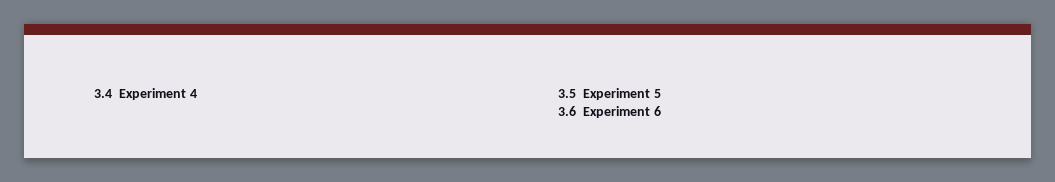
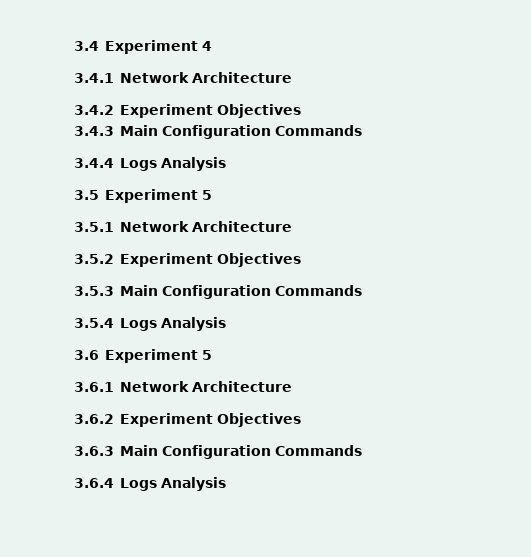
+ 3.4.1 Network Architecture
+ 3.4.2 Experiment Objectives
+ 3.4.3 Main Configuration Commands
+ 3.4.4 Logs Analysis
  3.5 Experiment 5
- 3.6 Experiment 6
+ 3.5.1 Network Architecture
+ 3.5.2 Experiment Objectives
+ 3.5.3 Main Configuration Commands
+ 3.5.4 Logs Analysis
+ 3.6 Experiment 5
+ 3.6.1 Network Architecture
+ 3.6.2 Experiment Objectives
+ 3.6.3 Main Configuration Commands
+ 3.6.4 Logs Analysis

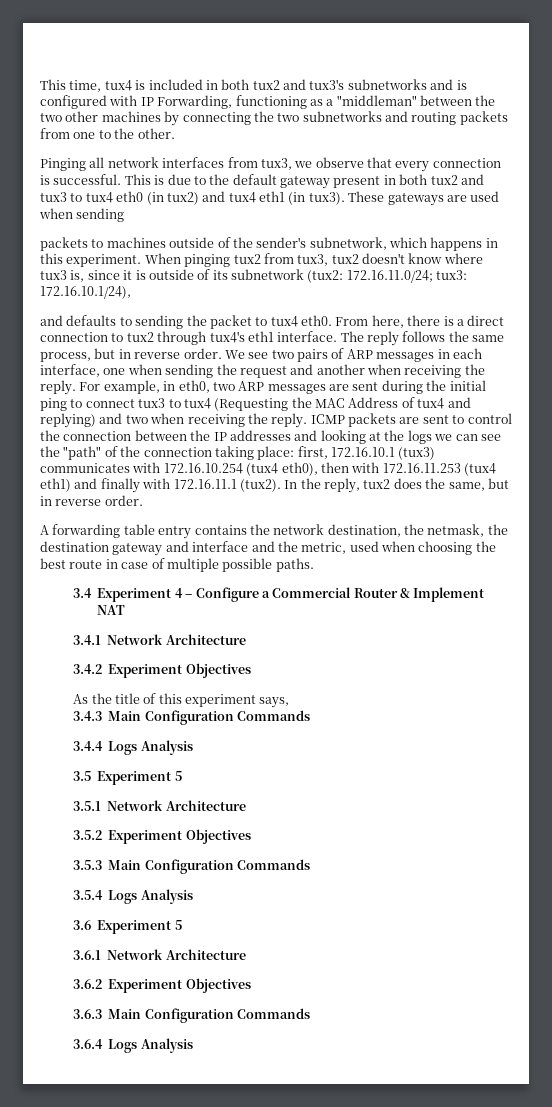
- 3.4 Experiment 4
+ This time, tux4 is included in both tux2 and tux3's subnetworks and is configured with IP Forwarding, functioning as a "middleman" between the two other machines by connecting the two subnetworks and routing packets from one to the other.
+ Pinging all network interfaces from tux3, we observe that every connection is successful. This is due to the default gateway present in both tux2 and tux3 to tux4 eth0 (in tux2) and tux4 eth1 (in tux3). These gateways are used when sending
+ packets to machines outside of the sender's subnetwork, which happens in this experiment. When pinging tux2 from tux3, tux2 doesn't know where tux3 is, since it is outside of its subnetwork (tux2: 172.16.11.0/24; tux3: 172.16.10.1/24),
+ and defaults to sending the packet to tux4 eth0. From here, there is a direct connection to tux2 through tux4's eth1 interface. The reply follows the same process, but in reverse order. We see two pairs of ARP messages in each interface, one when sending the request and another when receiving the reply. For example, in eth0, two ARP messages are sent during the initial ping to connect tux3 to tux4 (Requesting the MAC Address of tux4 and replying) and two when receiving the reply. ICMP packets are sent to control the connection between the IP addresses and looking at the logs we can see the "path" of the connection taking place: first, 172.16.10.1 (tux3) communicates with 172.16.10.254 (tux4 eth0), then with 172.16.11.253 (tux4 eth1) and finally with 172.16.11.1 (tux2). In the reply, tux2 does the same, but in reverse order.
+ A forwarding table entry contains the network destination, the netmask, the destination gateway and interface and the metric, used when choosing the best route in case of multiple possible paths.
+ 3.4 Experiment 4 – Configure a Commercial Router & Implement NAT
+ As the title of this experiment says,

